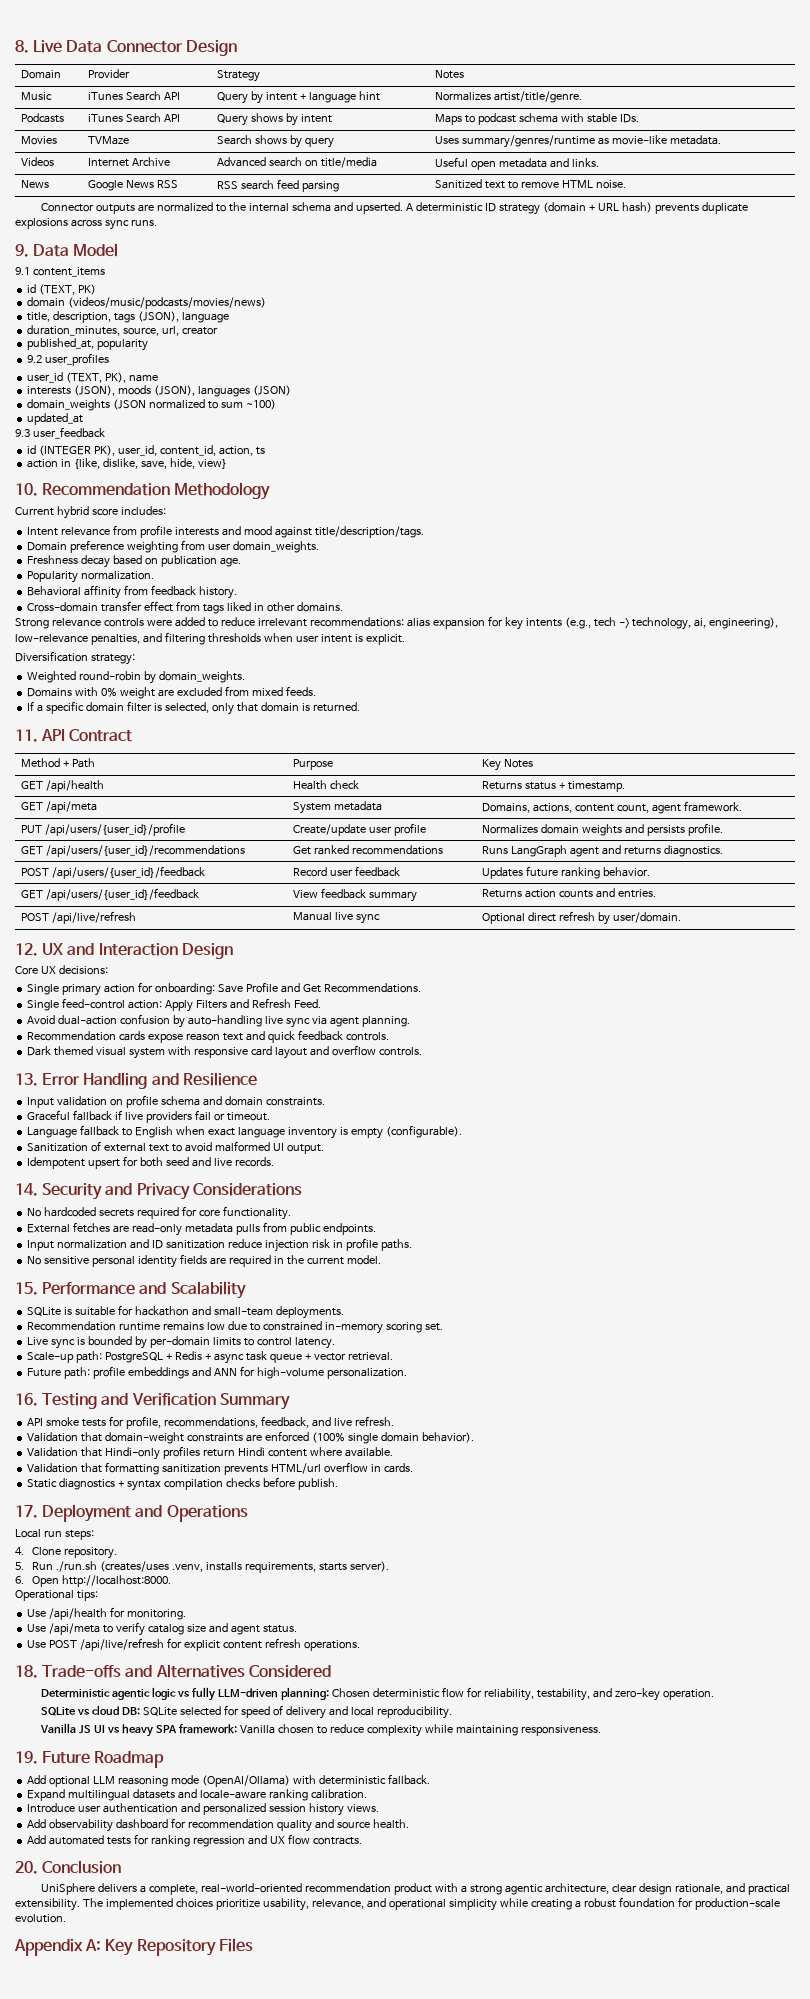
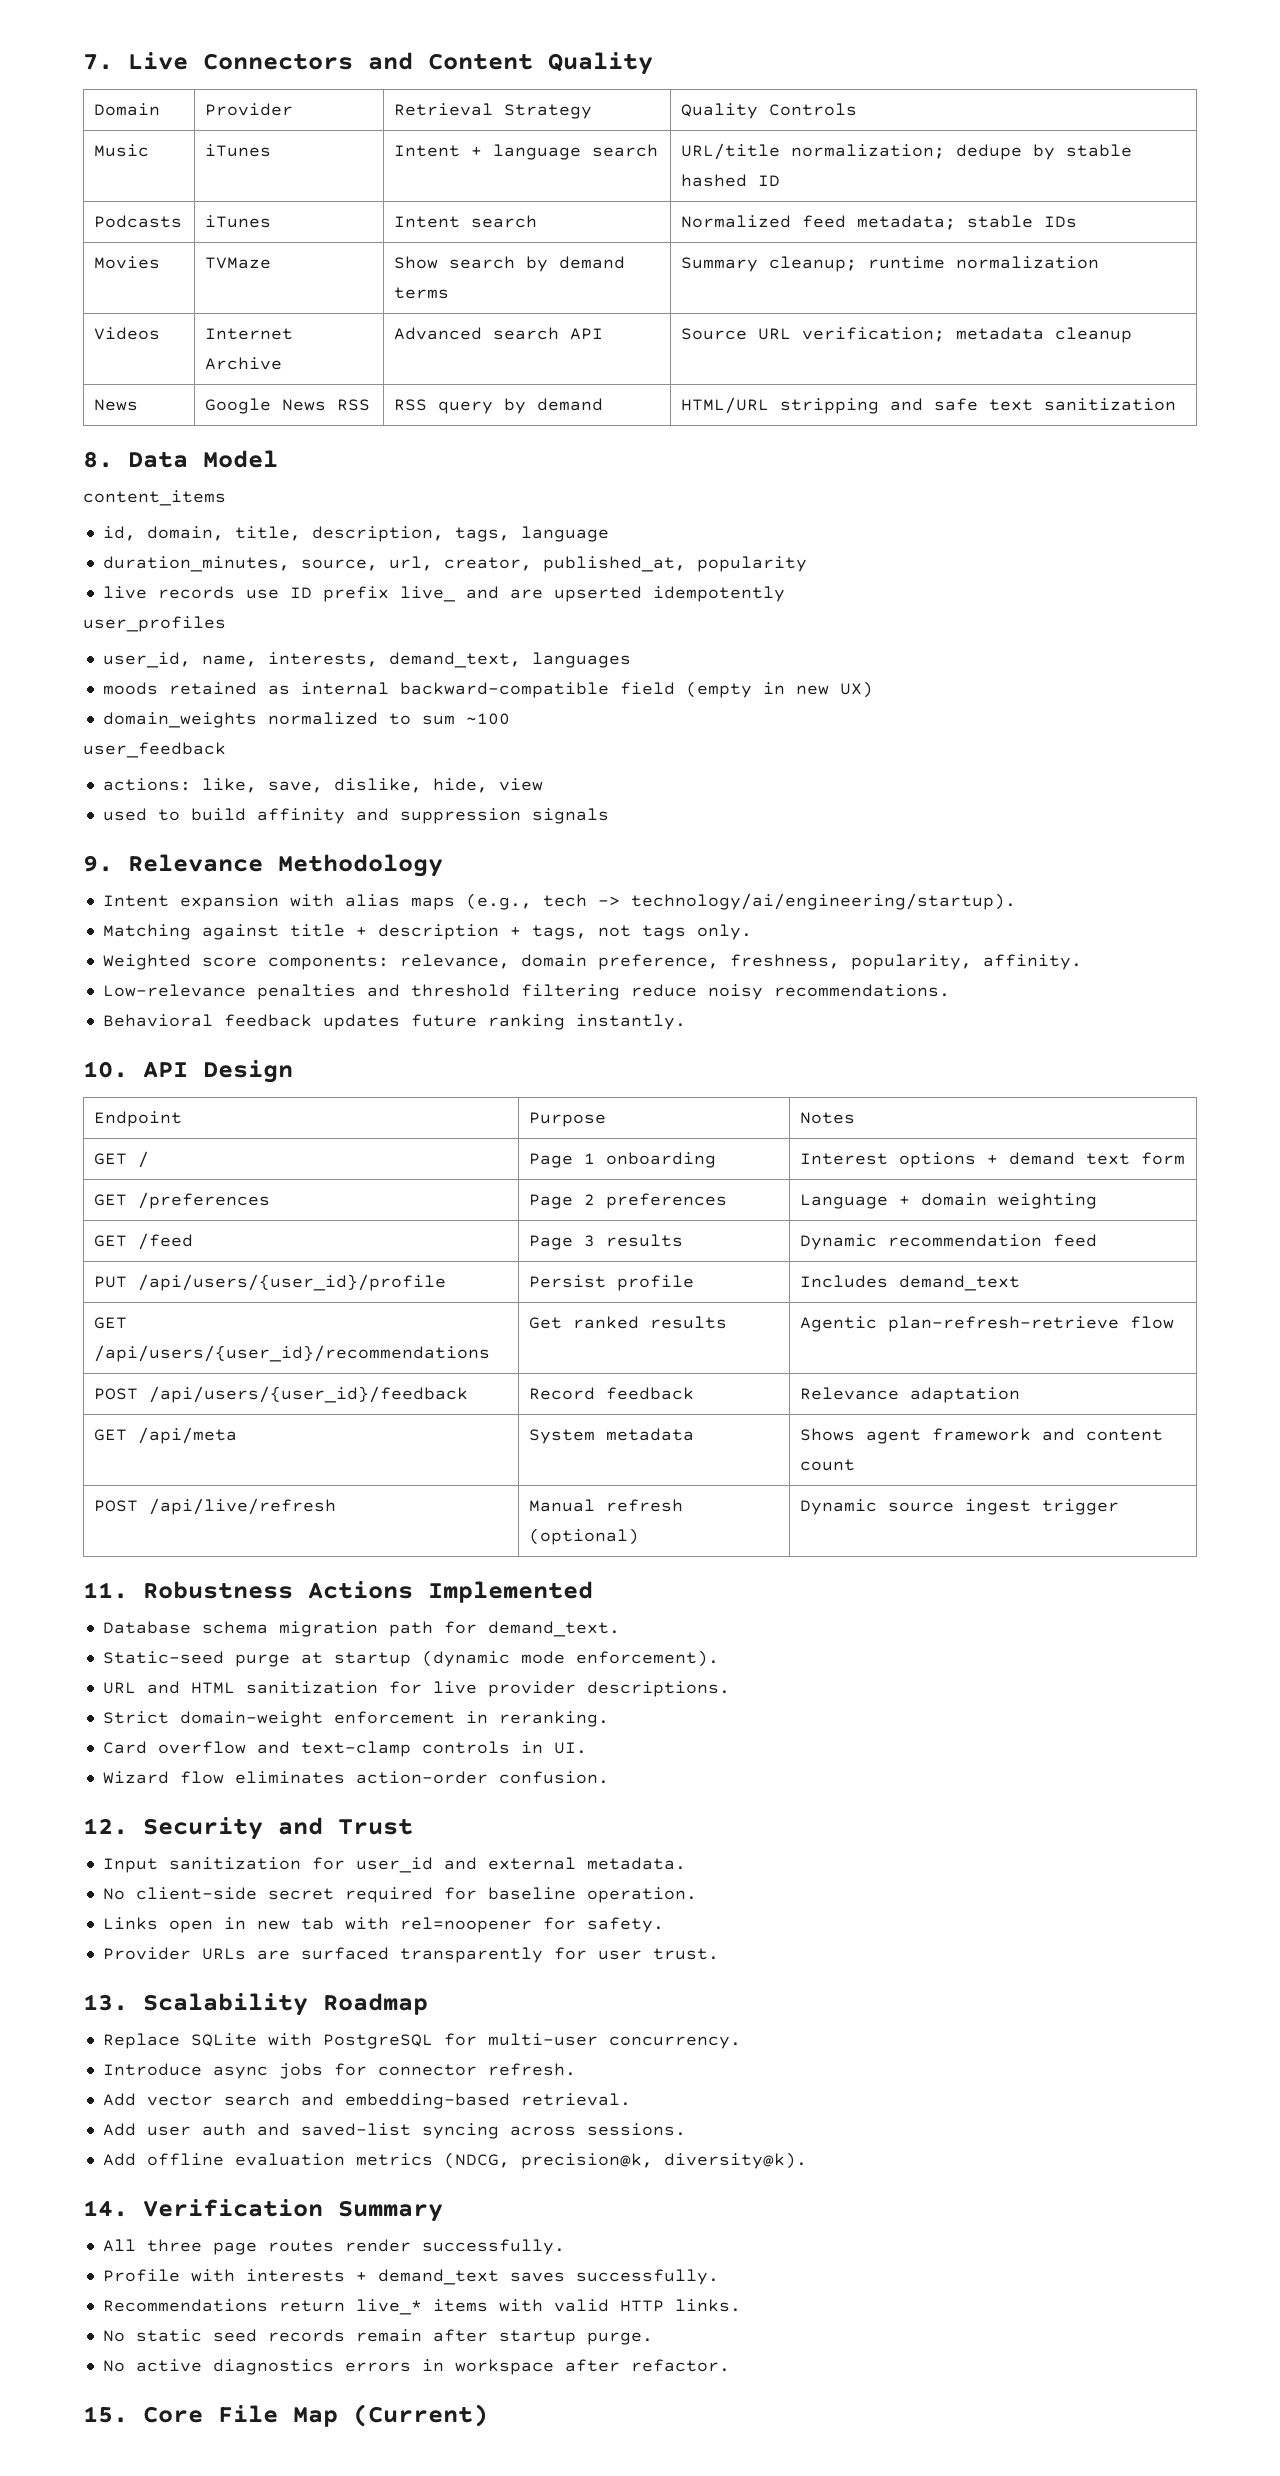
- 8. Live Data Connector Design
+ 7. Live Connectors and Content Quality
- Domain | Provider | Strategy | Notes
+ Domain | Provider | Retrieval Strategy | Quality Controls
- Music | iTunes Search API | Query by intent + language hint | Normalizes artist/title/genre.
- Podcasts | iTunes Search API | Query shows by intent | Maps to podcast schema with stable IDs.
- Movies | TVMaze | Search shows by query | Uses summary/genres/runtime as movie-like metadata.
+ Music | iTunes | Intent + language search | URL/title normalization; dedupe by stable hashed ID
+ Podcasts | iTunes | Intent search | Normalized feed metadata; stable IDs
+ Movies | TVMaze | Show search by demand terms | Summary cleanup; runtime normalization
- Videos | Internet Archive | Advanced search on title/media | Useful open metadata and links.
+ Videos | Internet Archive | Advanced search API | Source URL verification; metadata cleanup
- News | Google News RSS | RSS search feed parsing | Sanitized text to remove HTML noise.
- Connector outputs are normalized to the internal schema and upserted. A deterministic ID strategy (domain + URL hash) prevents duplicate explosions across sync runs.
- 9. Data Model
+ News | Google News RSS | RSS query by demand | HTML/URL stripping and safe text sanitization
+ 8. Data Model
- 9.1 content_items
+ content_items
- id (TEXT, PK)
- domain (videos/music/podcasts/movies/news)
- title, description, tags (JSON), language
+ id, domain, title, description, tags, language
- duration_minutes, source, url, creator
- published_at, popularity
+ duration_minutes, source, url, creator, published_at, popularity
- 9.2 user_profiles
- user_id (TEXT, PK), name
- interests (JSON), moods (JSON), languages (JSON)
+ live records use ID prefix live_ and are upserted idempotently
+ user_profiles
+ user_id, name, interests, demand_text, languages
+ moods retained as internal backward-compatible field (empty in new UX)
- domain_weights (JSON normalized to sum ~100)
- updated_at
- 9.3 user_feedback
- id (INTEGER PK), user_id, content_id, action, ts
- action in {like, dislike, save, hide, view}
- 10. Recommendation Methodology
- Current hybrid score includes:
- Intent relevance from profile interests and mood against title/description/tags.
- Domain preference weighting from user domain_weights.
- Freshness decay based on publication age.
- Popularity normalization.
- Behavioral affinity from feedback history.
- Cross-domain transfer effect from tags liked in other domains.
- Strong relevance controls were added to reduce irrelevant recommendations: alias expansion for key intents (e.g., tech -> technology, ai, engineering), low-relevance penalties, and filtering thresholds when user intent is explicit.
- Diversification strategy:
- Weighted round-robin by domain_weights.
- Domains with 0% weight are excluded from mixed feeds.
- If a specific domain filter is selected, only that domain is returned.
- 11. API Contract
- Method + Path | Purpose | Key Notes
+ domain_weights normalized to sum ~100
+ user_feedback
+ actions: like, save, dislike, hide, view
+ used to build affinity and suppression signals
+ 9. Relevance Methodology
+ Intent expansion with alias maps (e.g., tech -> technology/ai/engineering/startup).
+ Matching against title + description + tags, not tags only.
+ Weighted score components: relevance, domain preference, freshness, popularity, affinity.
+ Low-relevance penalties and threshold filtering reduce noisy recommendations.
+ Behavioral feedback updates future ranking instantly.
+ 10. API Design
+ Endpoint | Purpose | Notes
- GET /api/health | Health check | Returns status + timestamp.
- GET /api/meta | System metadata | Domains, actions, content count, agent framework.
- PUT /api/users/{user_id}/profile | Create/update user profile | Normalizes domain weights and persists profile.
- GET /api/users/{user_id}/recommendations | Get ranked recommendations | Runs LangGraph agent and returns diagnostics.
- POST /api/users/{user_id}/feedback | Record user feedback | Updates future ranking behavior.
- GET /api/users/{user_id}/feedback | View feedback summary | Returns action counts and entries.
- POST /api/live/refresh | Manual live sync | Optional direct refresh by user/domain.
- 12. UX and Interaction Design
- Core UX decisions:
- Single primary action for onboarding: Save Profile and Get Recommendations.
- Single feed-control action: Apply Filters and Refresh Feed.
- Avoid dual-action confusion by auto-handling live sync via agent planning.
- Recommendation cards expose reason text and quick feedback controls.
- Dark themed visual system with responsive card layout and overflow controls.
- 13. Error Handling and Resilience
- Input validation on profile schema and domain constraints.
- Graceful fallback if live providers fail or timeout.
- Language fallback to English when exact language inventory is empty (configurable).
- Sanitization of external text to avoid malformed UI output.
- Idempotent upsert for both seed and live records.
- 14. Security and Privacy Considerations
- No hardcoded secrets required for core functionality.
- External fetches are read-only metadata pulls from public endpoints.
- Input normalization and ID sanitization reduce injection risk in profile paths.
- No sensitive personal identity fields are required in the current model.
- 15. Performance and Scalability
- SQLite is suitable for hackathon and small-team deployments.
- Recommendation runtime remains low due to constrained in-memory scoring set.
- Live sync is bounded by per-domain limits to control latency.
- Scale-up path: PostgreSQL + Redis + async task queue + vector retrieval.
- Future path: profile embeddings and ANN for high-volume personalization.
- 16. Testing and Verification Summary
- API smoke tests for profile, recommendations, feedback, and live refresh.
- Validation that domain-weight constraints are enforced (100% single domain behavior).
- Validation that Hindi-only profiles return Hindi content where available.
- Validation that formatting sanitization prevents HTML/url overflow in cards.
- Static diagnostics + syntax compilation checks before publish.
- 17. Deployment and Operations
- Local run steps:
- 4. Clone repository.
- 5. Run ./run.sh (creates/uses .venv, installs requirements, starts server).
- 6. Open http://localhost:8000.
- Operational tips:
- Use /api/health for monitoring.
- Use /api/meta to verify catalog size and agent status.
- Use POST /api/live/refresh for explicit content refresh operations.
- 18. Trade-offs and Alternatives Considered
- Deterministic agentic logic vs fully LLM-driven planning: Chosen deterministic flow for reliability, testability, and zero-key operation.
- SQLite vs cloud DB: SQLite selected for speed of delivery and local reproducibility.
- Vanilla JS UI vs heavy SPA framework: Vanilla chosen to reduce complexity while maintaining responsiveness.
- 19. Future Roadmap
- Add optional LLM reasoning mode (OpenAI/Ollama) with deterministic fallback.
- Expand multilingual datasets and locale-aware ranking calibration.
- Introduce user authentication and personalized session history views.
- Add observability dashboard for recommendation quality and source health.
- Add automated tests for ranking regression and UX flow contracts.
- 20. Conclusion
- UniSphere delivers a complete, real-world-oriented recommendation product with a strong agentic architecture, clear design rationale, and practical extensibility. The implemented choices prioritize usability, relevance, and operational simplicity while creating a robust foundation for production-scale evolution.
- Appendix A: Key Repository Files
+ GET / | Page 1 onboarding | Interest options + demand text form
+ GET /preferences | Page 2 preferences | Language + domain weighting
+ GET /feed | Page 3 results | Dynamic recommendation feed
+ PUT /api/users/{user_id}/profile | Persist profile | Includes demand_text
+ GET /api/users/{user_id}/recommendations | Get ranked results | Agentic plan-refresh-retrieve flow
+ POST /api/users/{user_id}/feedback | Record feedback | Relevance adaptation
+ GET /api/meta | System metadata | Shows agent framework and content count
+ POST /api/live/refresh | Manual refresh (optional) | Dynamic source ingest trigger
+ 11. Robustness Actions Implemented
+ Database schema migration path for demand_text.
+ Static-seed purge at startup (dynamic mode enforcement).
+ URL and HTML sanitization for live provider descriptions.
+ Strict domain-weight enforcement in reranking.
+ Card overflow and text-clamp controls in UI.
+ Wizard flow eliminates action-order confusion.
+ 12. Security and Trust
+ Input sanitization for user_id and external metadata.
+ No client-side secret required for baseline operation.
+ Links open in new tab with rel=noopener for safety.
+ Provider URLs are surfaced transparently for user trust.
+ 13. Scalability Roadmap
+ Replace SQLite with PostgreSQL for multi-user concurrency.
+ Introduce async jobs for connector refresh.
+ Add vector search and embedding-based retrieval.
+ Add user auth and saved-list syncing across sessions.
+ Add offline evaluation metrics (NDCG, precision@k, diversity@k).
+ 14. Verification Summary
+ All three page routes render successfully.
+ Profile with interests + demand_text saves successfully.
+ Recommendations return live_* items with valid HTTP links.
+ No static seed records remain after startup purge.
+ No active diagnostics errors in workspace after refactor.
+ 15. Core File Map (Current)

